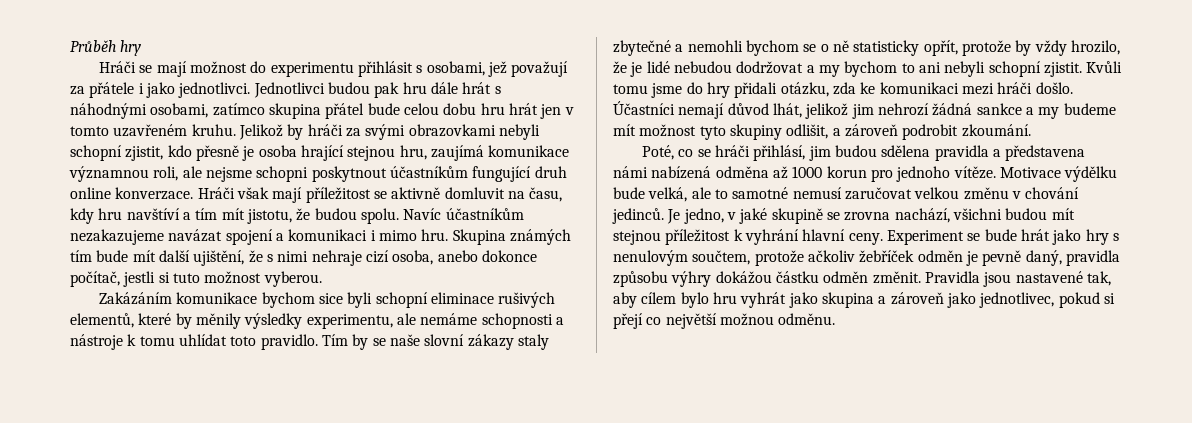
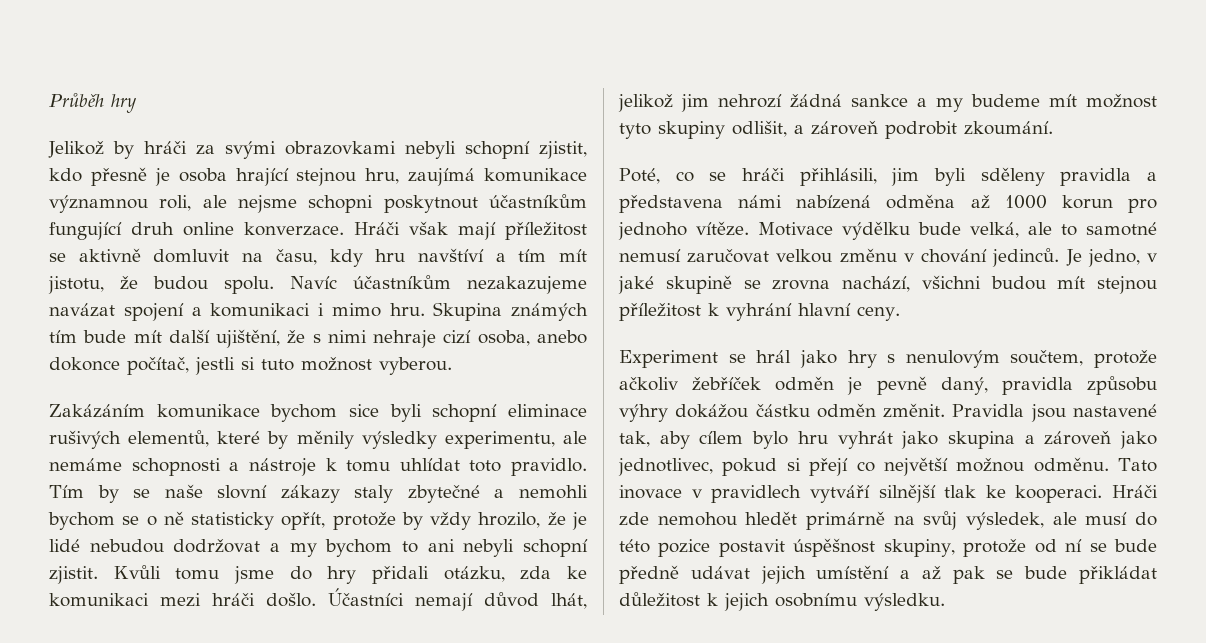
- Hráči se mají možnost do experimentu přihlásit s osobami, jež považují za přátele i jako jednotlivci. Jednotlivci budou pak hru dále hrát s náhodnými osobami, zatímco skupina přátel bude celou dobu hru hrát jen v tomto uzavřeném kruhu.
- Poté, co se hráči přihlásí, jim budou sdělena pravidla a představena námi nabízená odměna až 1000 korun pro jednoho vítěze.
+ Poté, co se hráči přihlásili, jim byli sděleny pravidla a představena námi nabízená odměna až 1000 korun pro jednoho vítěze.
- Je jedno, v jaké skupině se zrovna nachází, všichni budou mít stejnou příležitost k vyhrání hlavní ceny. Experiment se bude hrát jako hry s nenulovým součtem, protože ačkoliv žebříček odměn je pevně daný, pravidla způsobu výhry dokážou částku odměn změnit.
+ Je jedno, v jaké skupině se zrovna nachází, všichni budou mít stejnou příležitost k vyhrání hlavní ceny.
+ Experiment se hrál jako hry s nenulovým součtem, protože ačkoliv žebříček odměn je pevně daný, pravidla způsobu výhry dokážou částku odměn změnit.
+ Tato inovace v pravidlech vytváří silnější tlak ke kooperaci. Hráči zde nemohou hledět primárně na svůj výsledek, ale musí do této pozice postavit úspěšnost skupiny, protože od ní se bude předně udávat jejich umístění a až pak se bude přikládat důležitost k jejich osobnímu výsledku.

